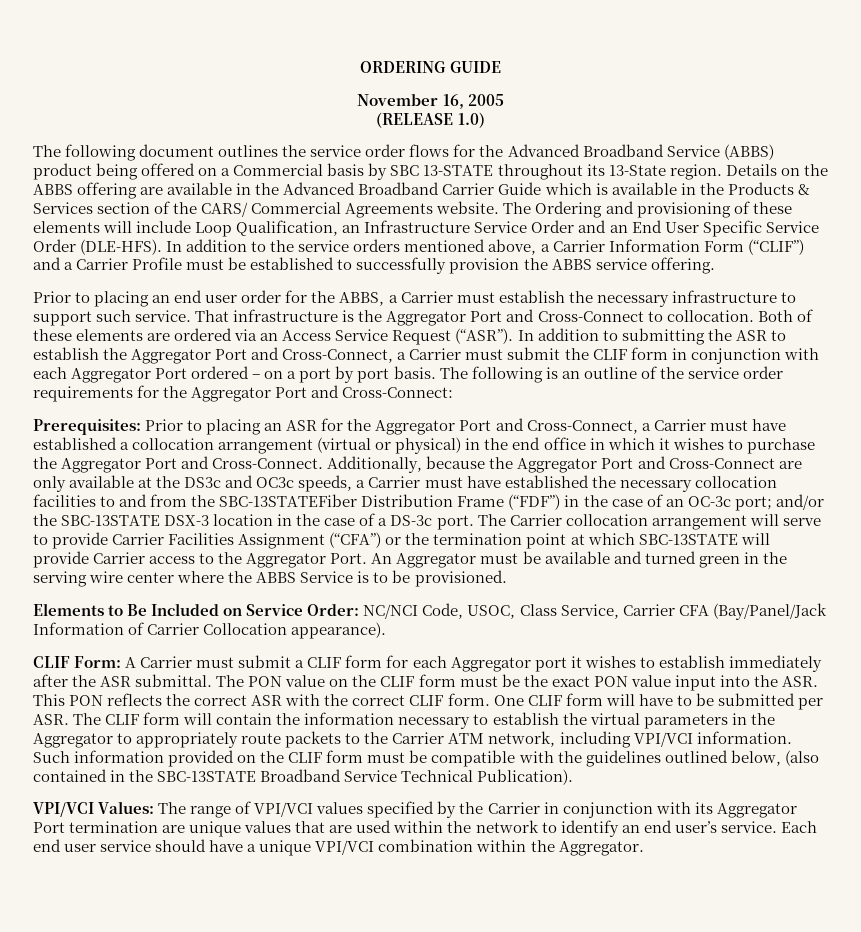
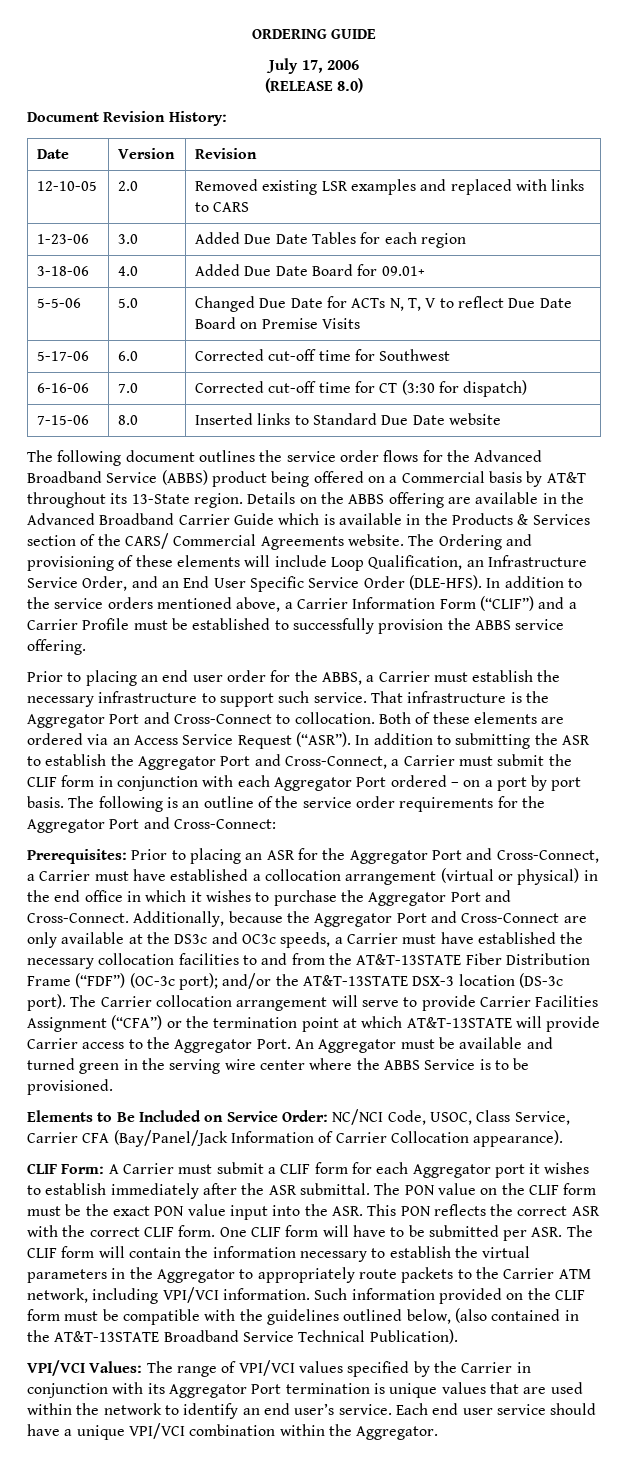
- November 16, 2005
- (RELEASE 1.0)
+ July 17, 2006
+ (RELEASE 8.0)
+ Document Revision History:
+ Date | Version | Revision
+ 12-10-05 | 2.0 | Removed existing LSR examples and replaced with links to CARS
+ 1-23-06 | 3.0 | Added Due Date Tables for each region
+ 3-18-06 | 4.0 | Added Due Date Board for 09.01+
+ 5-5-06 | 5.0 | Changed Due Date for ACTs N, T, V to reflect Due Date Board on Premise Visits
+ 5-17-06 | 6.0 | Corrected cut-off time for Southwest
+ 6-16-06 | 7.0 | Corrected cut-off time for CT (3:30 for dispatch)
+ 7-15-06 | 8.0 | Inserted links to Standard Due Date website
- The following document outlines the service order flows for the Advanced Broadband Service (ABBS) product being offered on a Commercial basis by SBC 13-STATE throughout its 13-State region.
+ The following document outlines the service order flows for the Advanced Broadband Service (ABBS) product being offered on a Commercial basis by AT&T throughout its 13-State region.
- The Ordering and provisioning of these elements will include Loop Qualification, an Infrastructure Service Order and an End User Specific Service Order (DLE-HFS).
+ The Ordering and provisioning of these elements will include Loop Qualification, an Infrastructure Service Order, and an End User Specific Service Order (DLE-HFS).
- Additionally, because the Aggregator Port and Cross-Connect are only available at the DS3c and OC3c speeds, a Carrier must have established the necessary collocation facilities to and from the SBC-13STATEFiber Distribution Frame (“FDF”) in the case of an OC-3c port; and/or the SBC-13STATE DSX-3 location in the case of a DS-3c port.
+ Additionally, because the Aggregator Port and Cross-Connect are only available at the DS3c and OC3c speeds, a Carrier must have established the necessary collocation facilities to and from the AT&T-13STATE Fiber Distribution Frame (“FDF”) (OC-3c port); and/or the AT&T-13STATE DSX-3 location (DS-3c port).
- The Carrier collocation arrangement will serve to provide Carrier Facilities Assignment (“CFA”) or the termination point at which SBC-13STATE will provide Carrier access to the Aggregator Port.
+ The Carrier collocation arrangement will serve to provide Carrier Facilities Assignment (“CFA”) or the termination point at which AT&T-13STATE will provide Carrier access to the Aggregator Port.
- Such information provided on the CLIF form must be compatible with the guidelines outlined below, (also contained in the SBC-13STATE Broadband Service Technical Publication).
+ Such information provided on the CLIF form must be compatible with the guidelines outlined below, (also contained in the AT&T-13STATE Broadband Service Technical Publication).
- VPI/VCI Values: The range of VPI/VCI values specified by the Carrier in conjunction with its Aggregator Port termination are unique values that are used within the network to identify an end user’s service.
+ VPI/VCI Values: The range of VPI/VCI values specified by the Carrier in conjunction with its Aggregator Port termination is unique values that are used within the network to identify an end user’s service.

